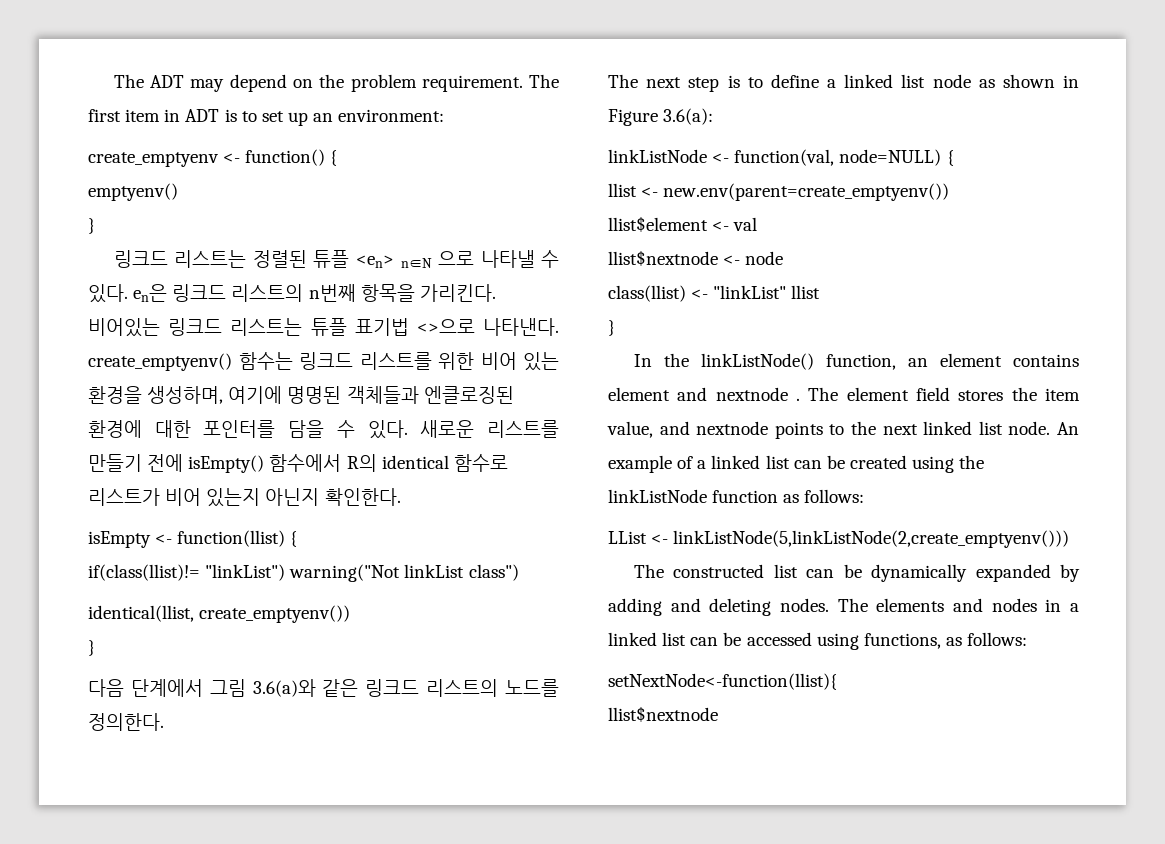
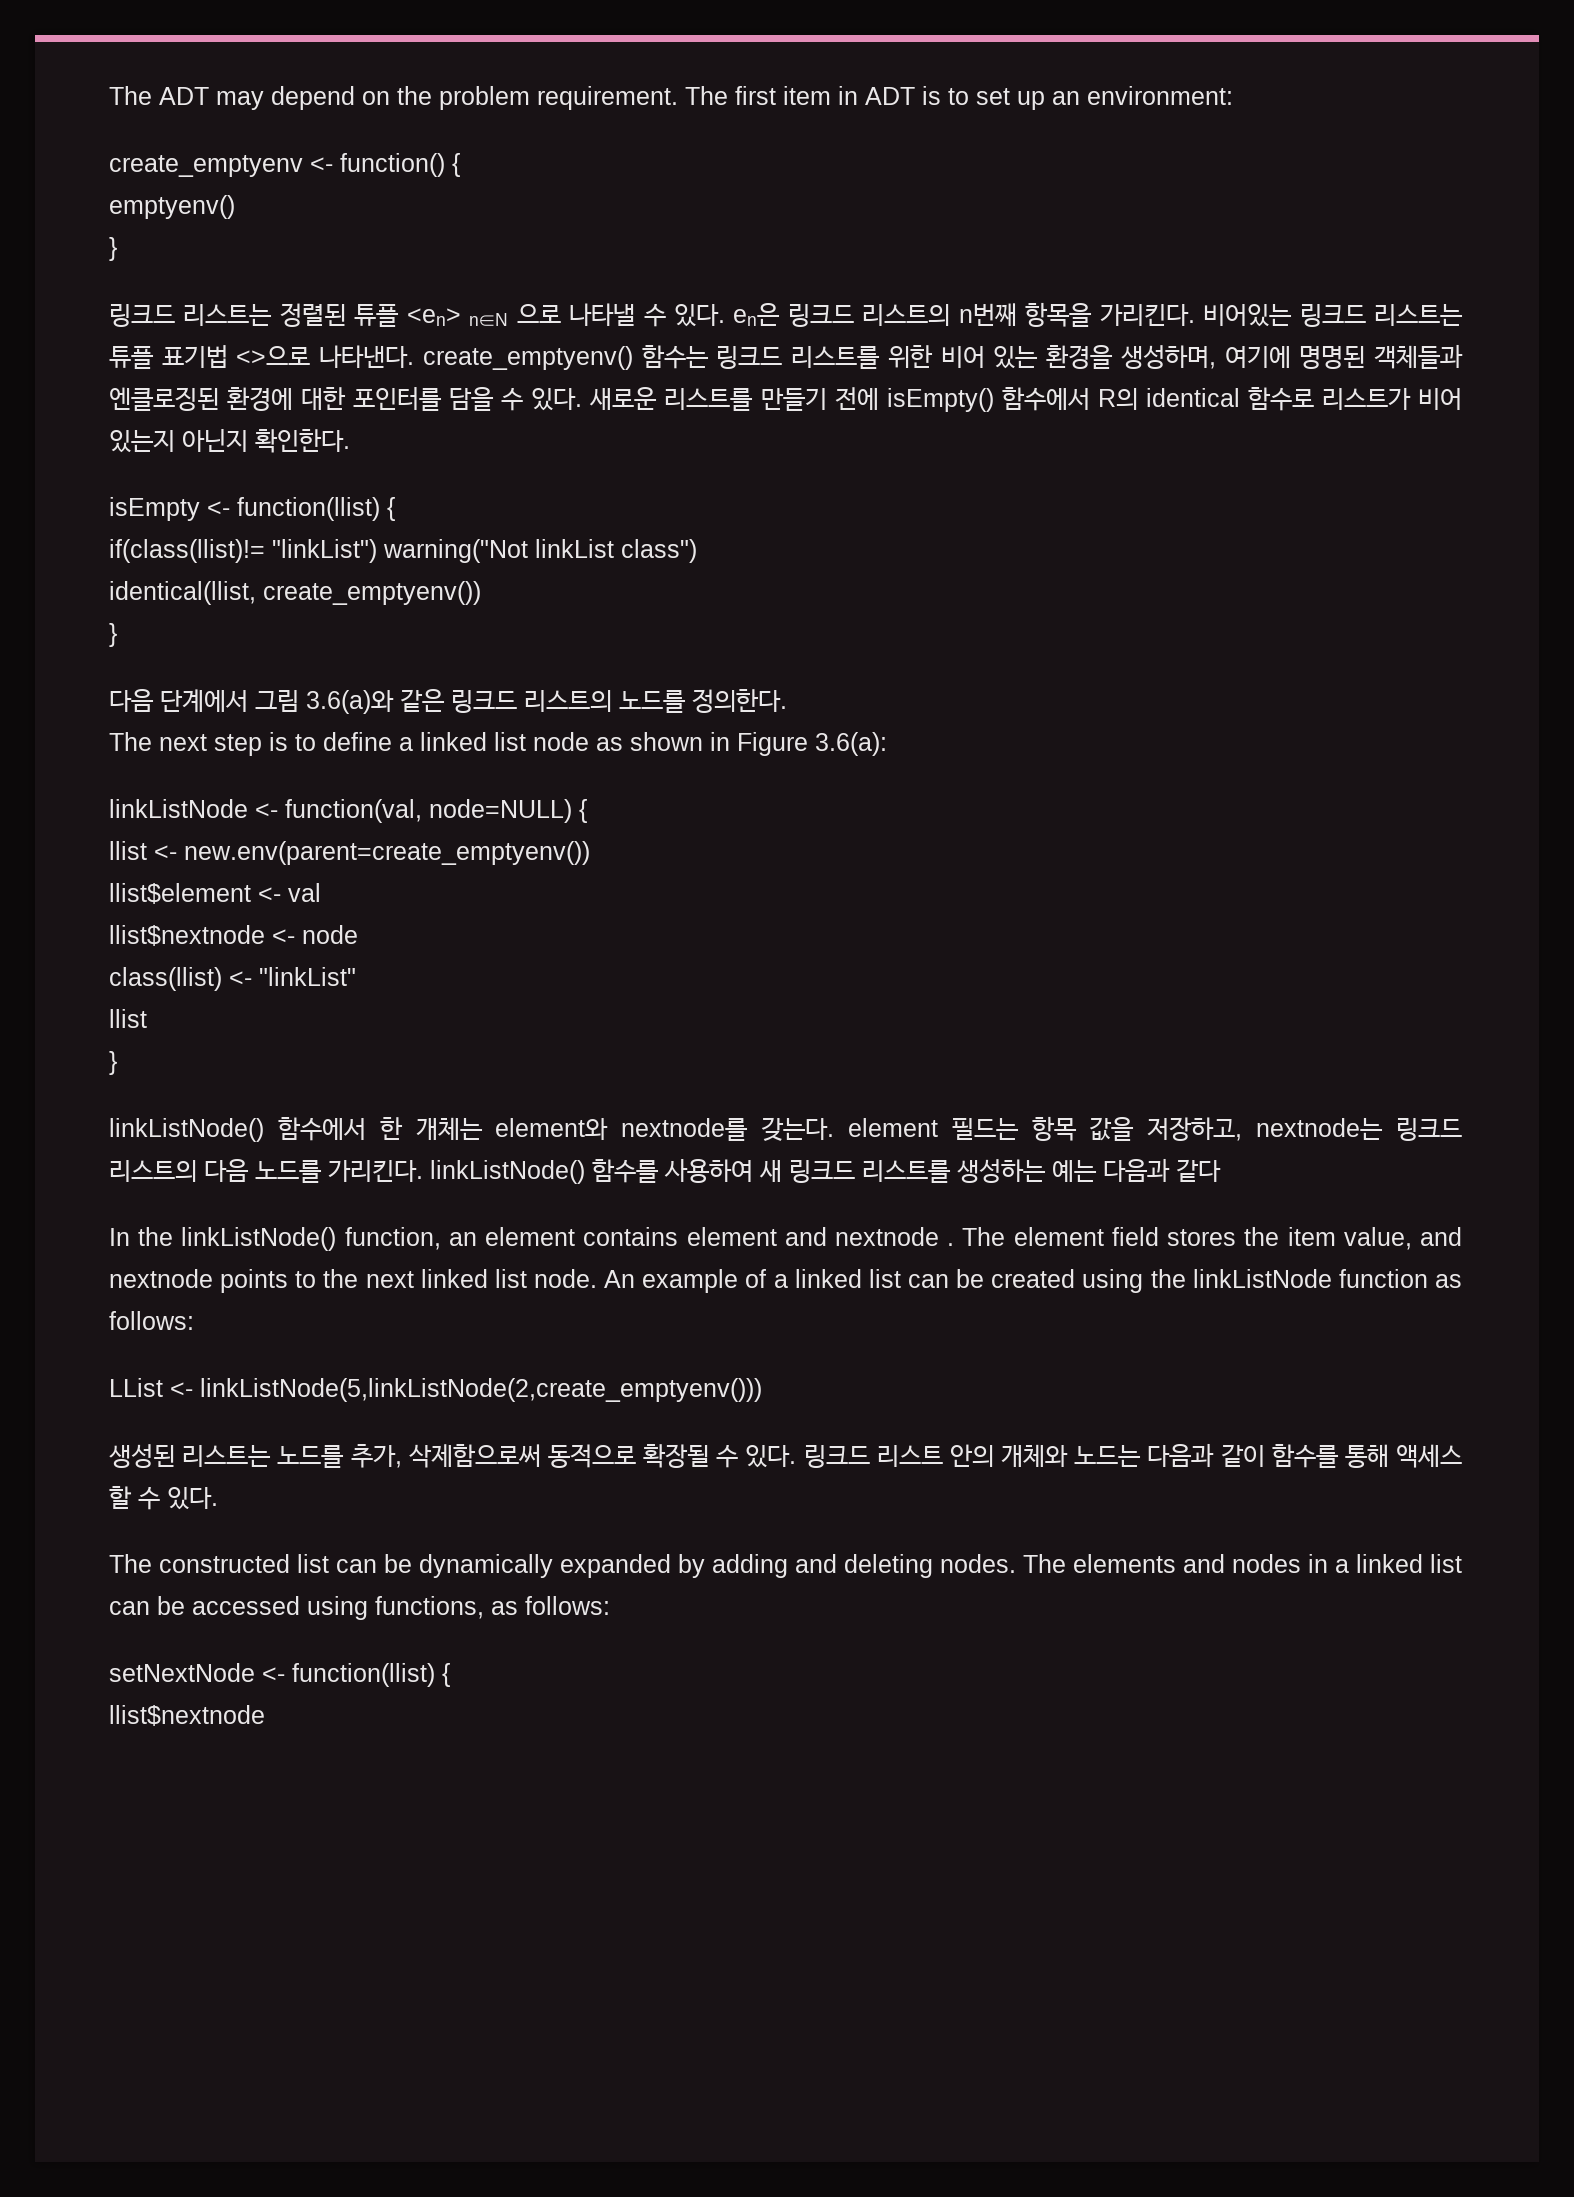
- class(llist) <- "linkList" llist
+ class(llist) <- "linkList"
+ llist
+ linkListNode() 함수에서 한 개체는 element와 nextnode를 갖는다. element 필드는 항목 값을 저장하고, nextnode는 링크드 리스트의 다음 노드를 가리킨다. linkListNode() 함수를 사용하여 새 링크드 리스트를 생성하는 예는 다음과 같다
+ 생성된 리스트는 노드를 추가, 삭제함으로써 동적으로 확장될 수 있다. 링크드 리스트 안의 개체와 노드는 다음과 같이 함수를 통해 액세스 할 수 있다.
- setNextNode<-function(llist){
+ setNextNode <- function(llist) {

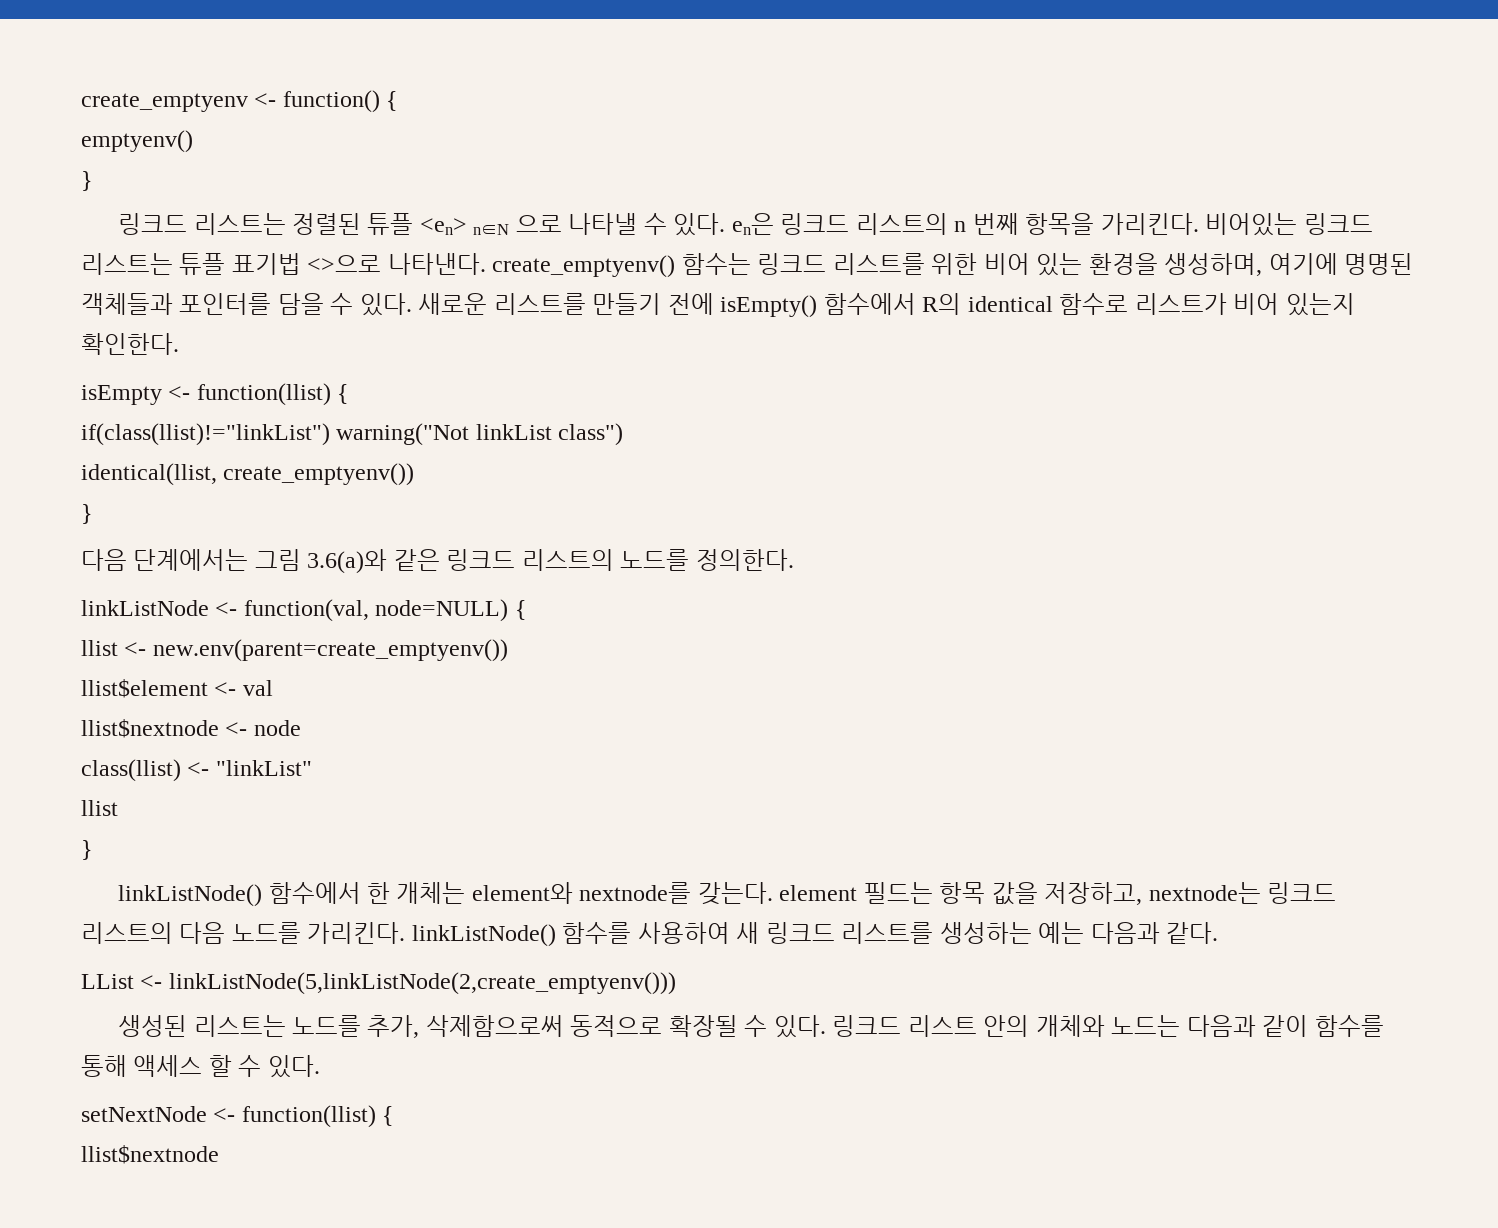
- The ADT may depend on the problem requirement. The first item in ADT is to set up an environment:
- 링크드 리스트는 정렬된 튜플 <en> n∈N 으로 나타낼 수 있다. en은 링크드 리스트의 n번째 항목을 가리킨다.
+ 링크드 리스트는 정렬된 튜플 <en> n∈N 으로 나타낼 수 있다. en은 링크드 리스트의 n 번째 항목을 가리킨다.
- 비어있는 링크드 리스트는 튜플 표기법 <>으로 나타낸다. create_emptyenv() 함수는 링크드 리스트를 위한 비어 있는 환경을 생성하며, 여기에 명명된 객체들과 엔클로징된 환경에 대한 포인터를 담을 수 있다.
+ 비어있는 링크드 리스트는 튜플 표기법 <>으로 나타낸다. create_emptyenv() 함수는 링크드 리스트를 위한 비어 있는 환경을 생성하며, 여기에 명명된 객체들과 포인터를 담을 수 있다.
- 새로운 리스트를 만들기 전에 isEmpty() 함수에서 R의 identical 함수로 리스트가 비어 있는지 아닌지 확인한다.
+ 새로운 리스트를 만들기 전에 isEmpty() 함수에서 R의 identical 함수로 리스트가 비어 있는지 확인한다.
- if(class(llist)!= "linkList") warning("Not linkList class")
+ if(class(llist)!="linkList") warning("Not linkList class")
- 다음 단계에서 그림 3.6(a)와 같은 링크드 리스트의 노드를 정의한다.
+ 다음 단계에서는 그림 3.6(a)와 같은 링크드 리스트의 노드를 정의한다.
- The next step is to define a linked list node as shown in Figure 3.6(a):
- linkListNode() 함수에서 한 개체는 element와 nextnode를 갖는다. element 필드는 항목 값을 저장하고, nextnode는 링크드 리스트의 다음 노드를 가리킨다. linkListNode() 함수를 사용하여 새 링크드 리스트를 생성하는 예는 다음과 같다
- In the linkListNode() function, an element contains element and nextnode . The element field stores the item value, and nextnode points to the next linked list node. An example of a linked list can be created using the linkListNode function as follows:
+ linkListNode() 함수에서 한 개체는 element와 nextnode를 갖는다. element 필드는 항목 값을 저장하고, nextnode는 링크드 리스트의 다음 노드를 가리킨다. linkListNode() 함수를 사용하여 새 링크드 리스트를 생성하는 예는 다음과 같다.
- The constructed list can be dynamically expanded by adding and deleting nodes. The elements and nodes in a linked list can be accessed using functions, as follows:

